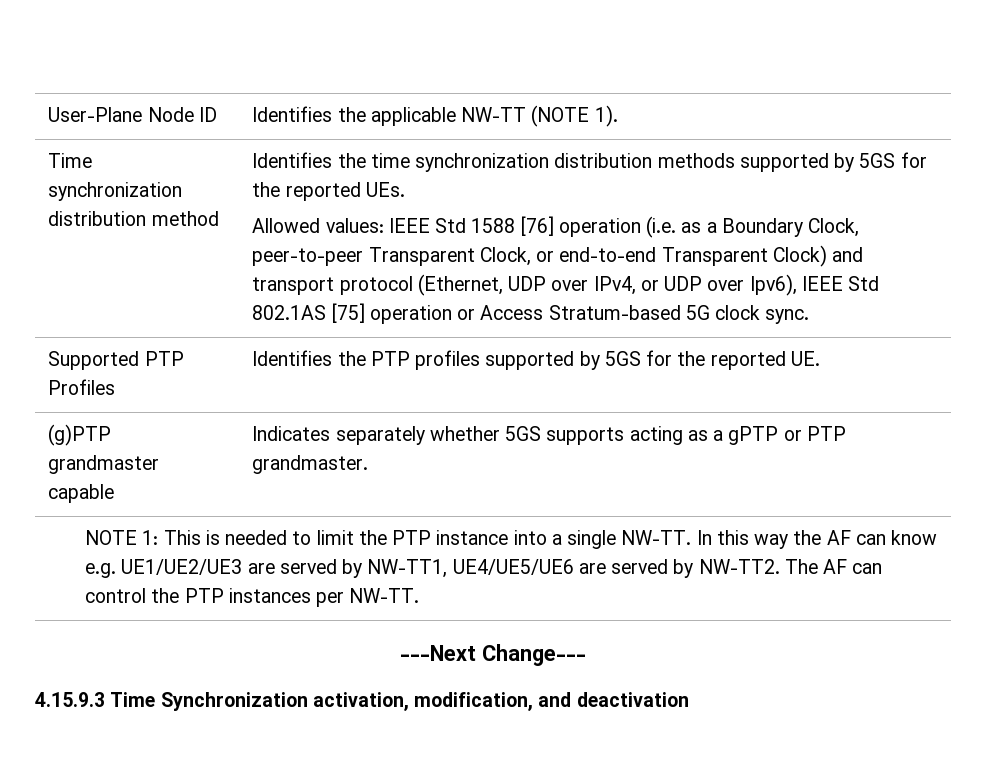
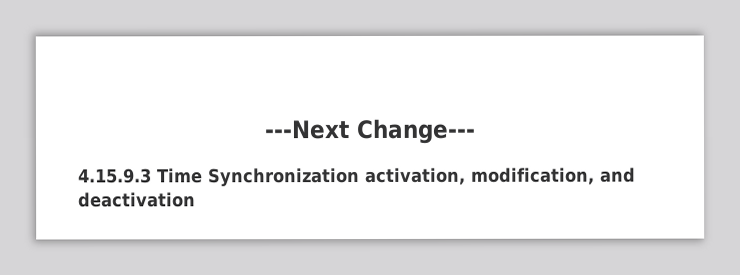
- User-Plane Node ID | Identifies the applicable NW-TT (NOTE 1).
- Time synchronization distribution method | Identifies the time synchronization distribution methods supported by 5GS for the reported UEs.
- Allowed values: IEEE Std 1588 [76] operation (i.e. as a Boundary Clock, peer-to-peer Transparent Clock, or end-to-end Transparent Clock) and transport protocol (Ethernet, UDP over IPv4, or UDP over Ipv6), IEEE Std 802.1AS [75] operation or Access Stratum-based 5G clock sync.
- Supported PTP Profiles | Identifies the PTP profiles supported by 5GS for the reported UE.
- (g)PTP grandmaster capable | Indicates separately whether 5GS supports acting as a gPTP or PTP grandmaster.
- NOTE 1: This is needed to limit the PTP instance into a single NW-TT. In this way the AF can know e.g. UE1/UE2/UE3 are served by NW-TT1, UE4/UE5/UE6 are served by NW-TT2. The AF can control the PTP instances per NW-TT.

